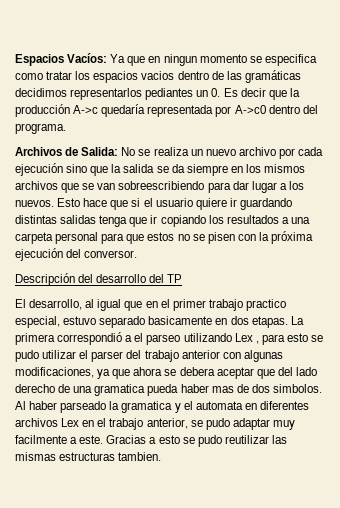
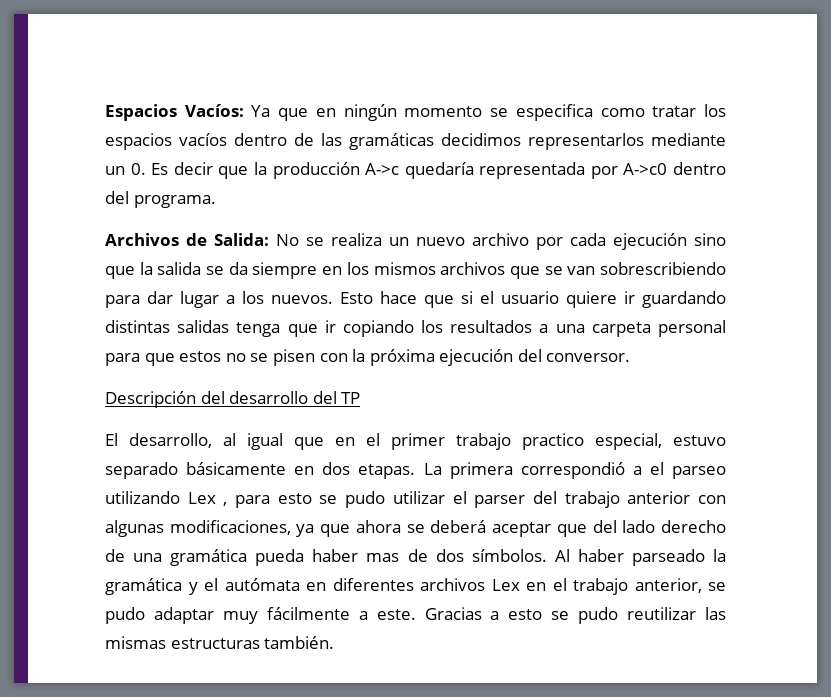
- Espacios Vacíos: Ya que en ningun momento se especifica como tratar los espacios vacios dentro de las gramáticas decidimos representarlos pediantes un 0. Es decir que la producción A->c quedaría representada por A->c0 dentro del programa.
+ Espacios Vacíos: Ya que en ningún momento se especifica como tratar los espacios vacíos dentro de las gramáticas decidimos representarlos mediante un 0. Es decir que la producción A->c quedaría representada por A->c0 dentro del programa.
- Archivos de Salida: No se realiza un nuevo archivo por cada ejecución sino que la salida se da siempre en los mismos archivos que se van sobreescribiendo para dar lugar a los nuevos.
+ Archivos de Salida: No se realiza un nuevo archivo por cada ejecución sino que la salida se da siempre en los mismos archivos que se van sobrescribiendo para dar lugar a los nuevos.
- El desarrollo, al igual que en el primer trabajo practico especial, estuvo separado basicamente en dos etapas.
+ El desarrollo, al igual que en el primer trabajo practico especial, estuvo separado básicamente en dos etapas.
- La primera correspondió a el parseo utilizando Lex , para esto se pudo utilizar el parser del trabajo anterior con algunas modificaciones, ya que ahora se debera aceptar que del lado derecho de una gramatica pueda haber mas de dos simbolos.
+ La primera correspondió a el parseo utilizando Lex , para esto se pudo utilizar el parser del trabajo anterior con algunas modificaciones, ya que ahora se deberá aceptar que del lado derecho de una gramática pueda haber mas de dos símbolos.
- Al haber parseado la gramatica y el automata en diferentes archivos Lex en el trabajo anterior, se pudo adaptar muy facilmente a este.
+ Al haber parseado la gramática y el autómata en diferentes archivos Lex en el trabajo anterior, se pudo adaptar muy fácilmente a este.
- Gracias a esto se pudo reutilizar las mismas estructuras tambien.
+ Gracias a esto se pudo reutilizar las mismas estructuras también.

